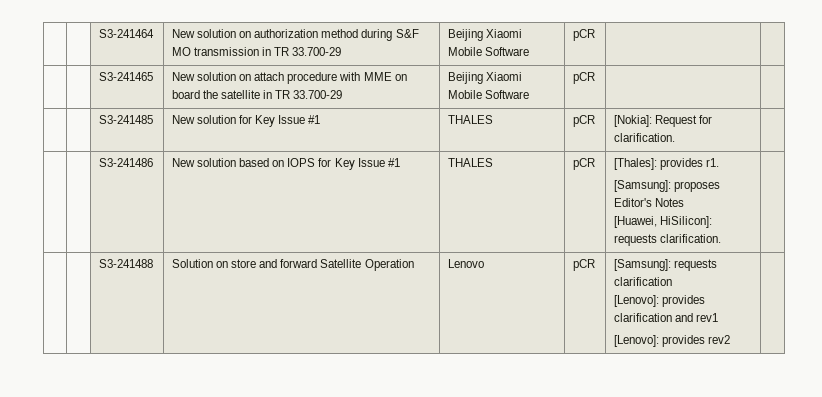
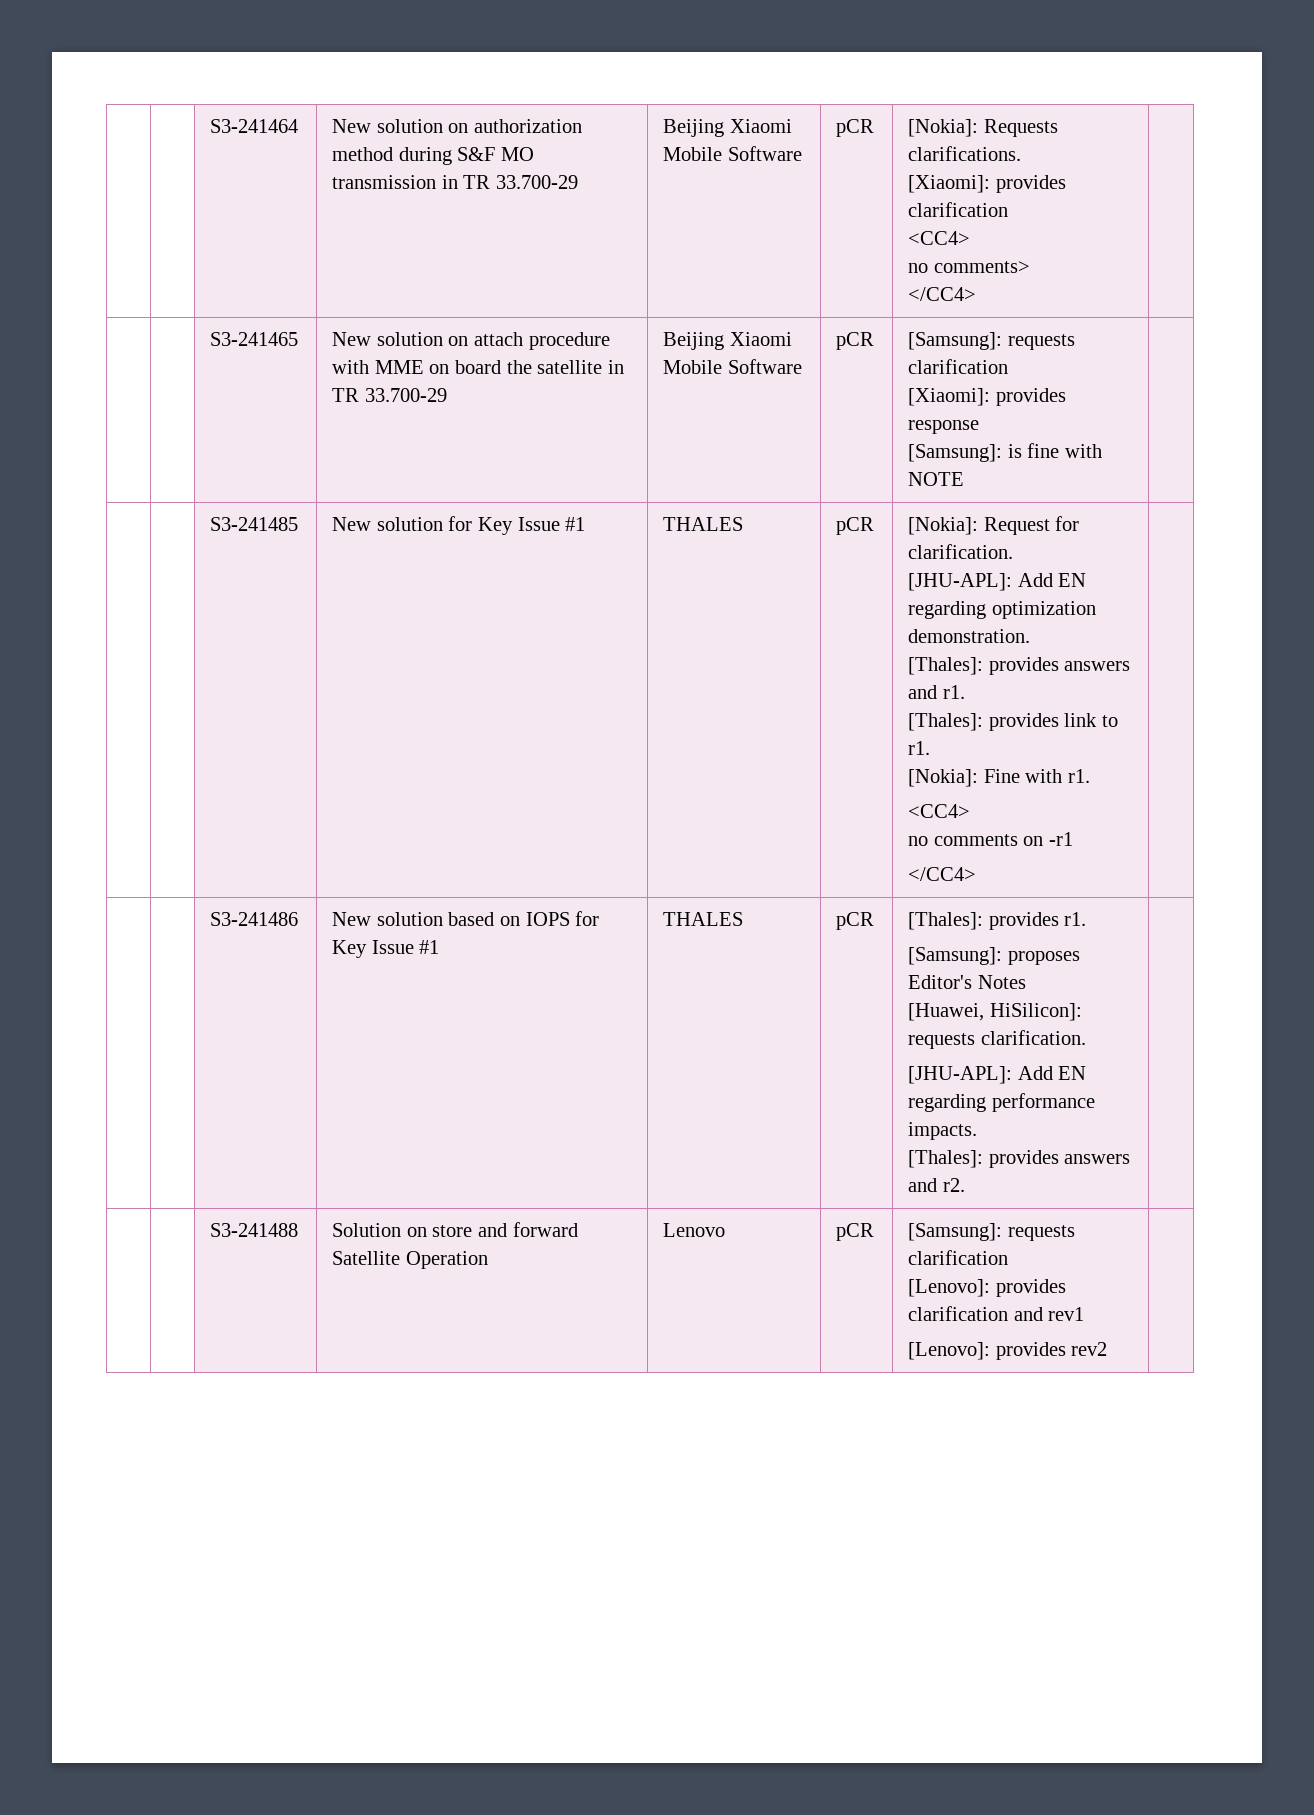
- | | S3-241464 | New solution on authorization method during S&F MO transmission in TR 33.700-29 | Beijing Xiaomi Mobile Software | pCR | |
+ | | S3-241464 | New solution on authorization method during S&F MO transmission in TR 33.700-29 | Beijing Xiaomi Mobile Software | pCR | [Nokia]: Requests clarifications.
+ [Xiaomi]: provides clarification
+ <CC4>
+ no comments>
+ </CC4> |
- | | S3-241465 | New solution on attach procedure with MME on board the satellite in TR 33.700-29 | Beijing Xiaomi Mobile Software | pCR | |
+ | | S3-241465 | New solution on attach procedure with MME on board the satellite in TR 33.700-29 | Beijing Xiaomi Mobile Software | pCR | [Samsung]: requests clarification
+ [Xiaomi]: provides response
+ [Samsung]: is fine with NOTE |
- | | S3-241485 | New solution for Key Issue #1 | THALES | pCR | [Nokia]: Request for clarification. |
+ | | S3-241485 | New solution for Key Issue #1 | THALES | pCR | [Nokia]: Request for clarification.
+ [JHU-APL]: Add EN regarding optimization demonstration.
+ [Thales]: provides answers and r1.
+ [Thales]: provides link to r1.
+ [Nokia]: Fine with r1.
+ <CC4>
+ no comments on -r1
+ </CC4> |
  | | S3-241486 | New solution based on IOPS for Key Issue #1 | THALES | pCR | [Thales]: provides r1.
  [Samsung]: proposes Editor's Notes
- [Huawei, HiSilicon]: requests clarification. |
+ [Huawei, HiSilicon]: requests clarification.
+ [JHU-APL]: Add EN regarding performance impacts.
+ [Thales]: provides answers and r2. |

